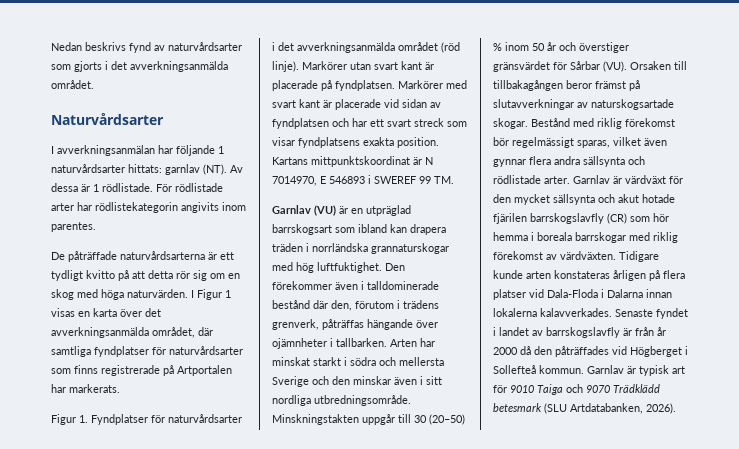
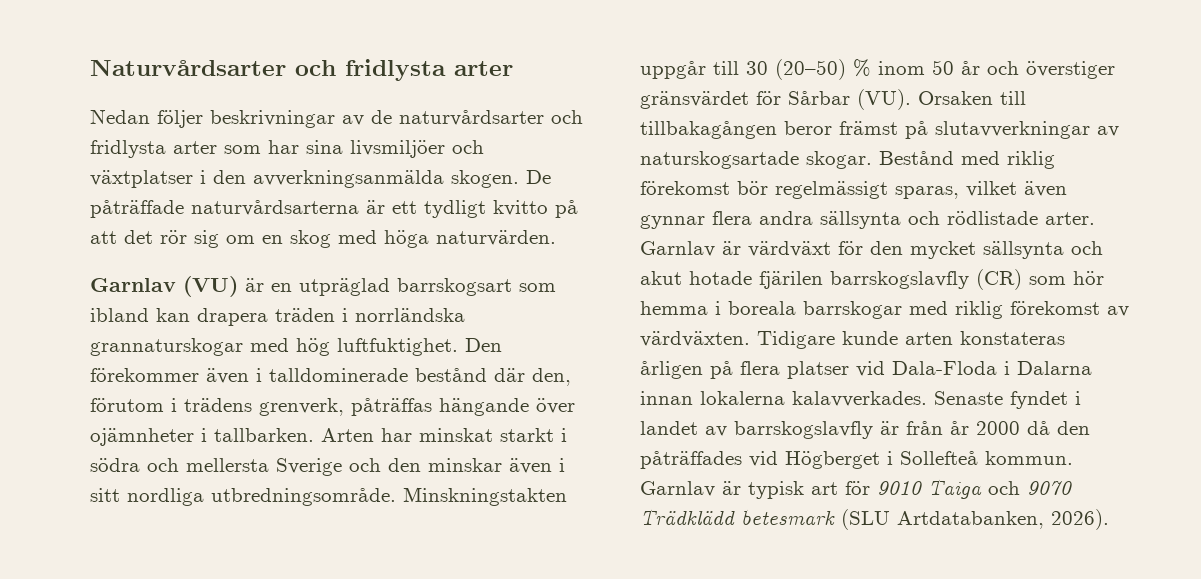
- Nedan beskrivs fynd av naturvårdsarter som gjorts i det avverkningsanmälda området.
- Naturvårdsarter
- I avverkningsanmälan har följande 1 naturvårdsarter hittats: garnlav (NT). Av dessa är 1 rödlistade. För rödlistade arter har rödlistekategorin angivits inom parentes.
- De påträffade naturvårdsarterna är ett tydligt kvitto på att detta rör sig om en skog med höga naturvärden. I Figur 1 visas en karta över det avverkningsanmälda området, där samtliga fyndplatser för naturvårdsarter som finns registrerade på Artportalen har markerats.
- Figur 1. Fyndplatser för naturvårdsarter i det avverkningsanmälda området (röd linje). Markörer utan svart kant är placerade på fyndplatsen. Markörer med svart kant är placerade vid sidan av fyndplatsen och har ett svart streck som visar fyndplatsens exakta position. Kartans mittpunktskoordinat är N 7014970, E 546893 i SWEREF 99 TM.
+ Naturvårdsarter och fridlysta arter
+ Nedan följer beskrivningar av de naturvårdsarter och fridlysta arter som har sina livsmiljöer och växtplatser i den avverkningsanmälda skogen. De påträffade naturvårdsarterna är ett tydligt kvitto på att det rör sig om en skog med höga naturvärden.

